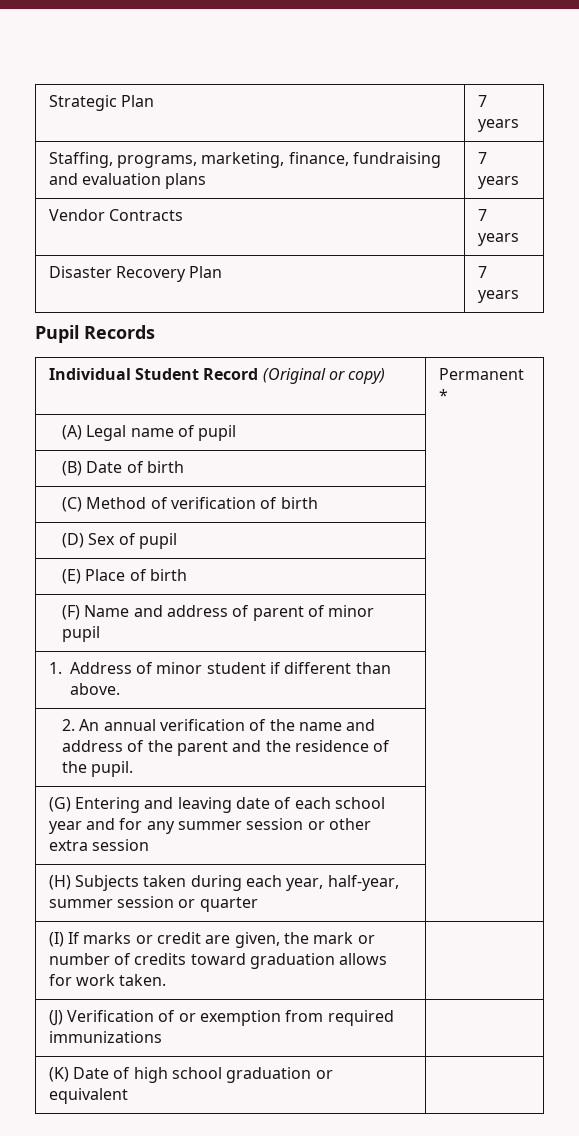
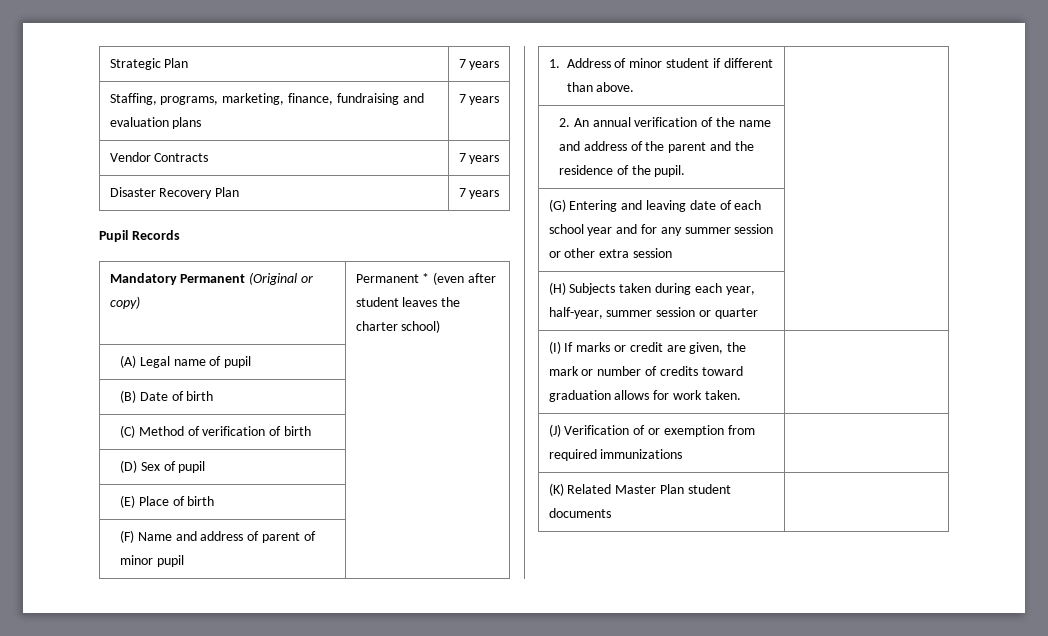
- Individual Student Record (Original or copy) | Permanent *
+ Mandatory Permanent (Original or copy) | Permanent * (even after student leaves the charter school)
- (K) Date of high school graduation or equivalent |
+ (K) Related Master Plan student documents |

